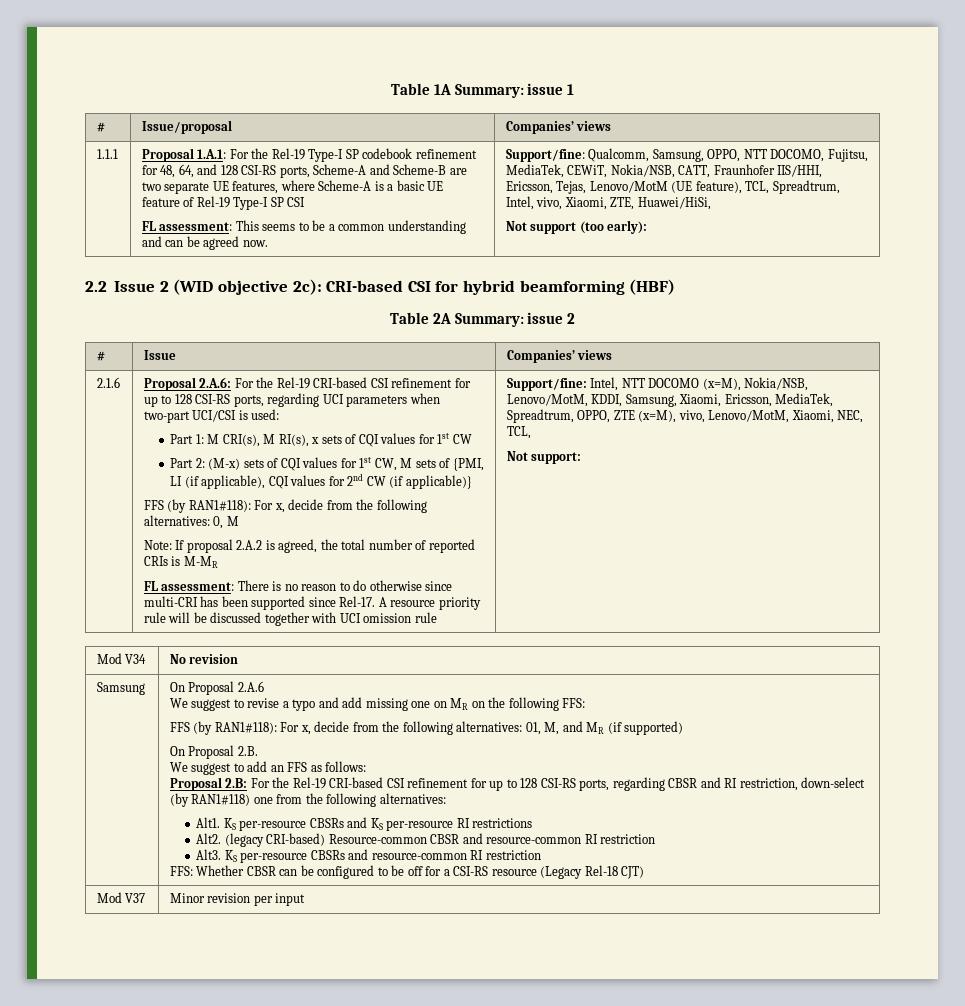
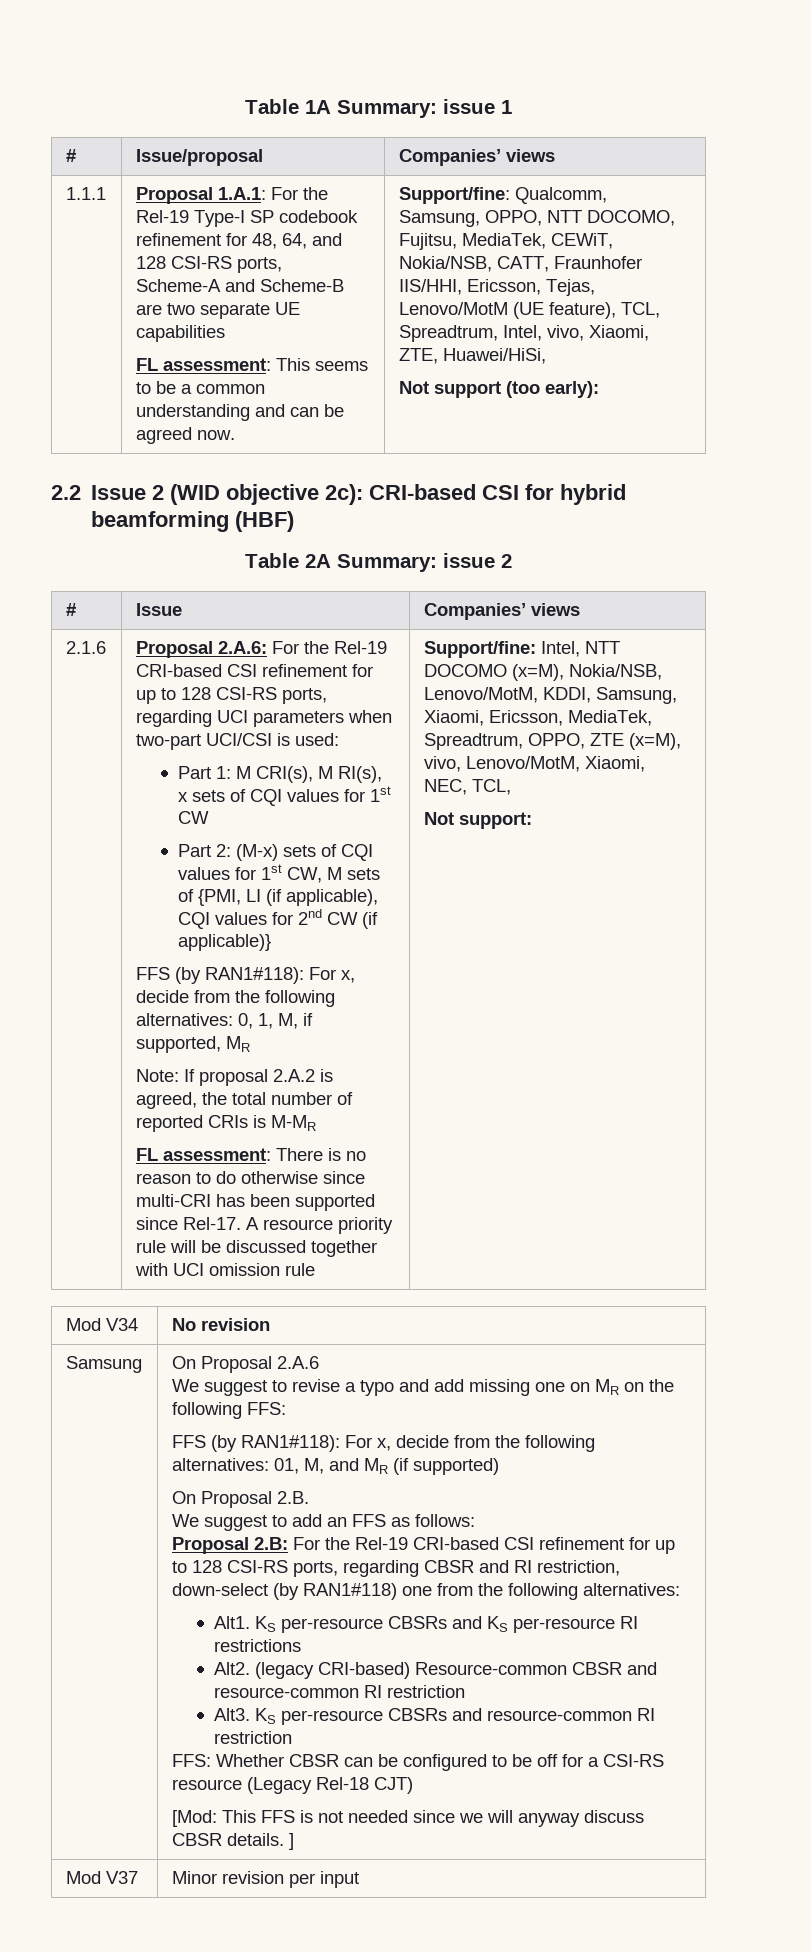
- Proposal 1.A.1: For the Rel-19 Type-I SP codebook refinement for 48, 64, and 128 CSI-RS ports, Scheme-A and Scheme-B are two separate UE features, where Scheme-A is a basic UE feature of Rel-19 Type-I SP CSI
+ Proposal 1.A.1: For the Rel-19 Type-I SP codebook refinement for 48, 64, and 128 CSI-RS ports, Scheme-A and Scheme-B are two separate UE capabilities
- FFS (by RAN1#118): For x, decide from the following alternatives: 0, M
+ FFS (by RAN1#118): For x, decide from the following alternatives: 0, 1, M, if supported, MR
+ [Mod: This FFS is not needed since we will anyway discuss CBSR details. ]

